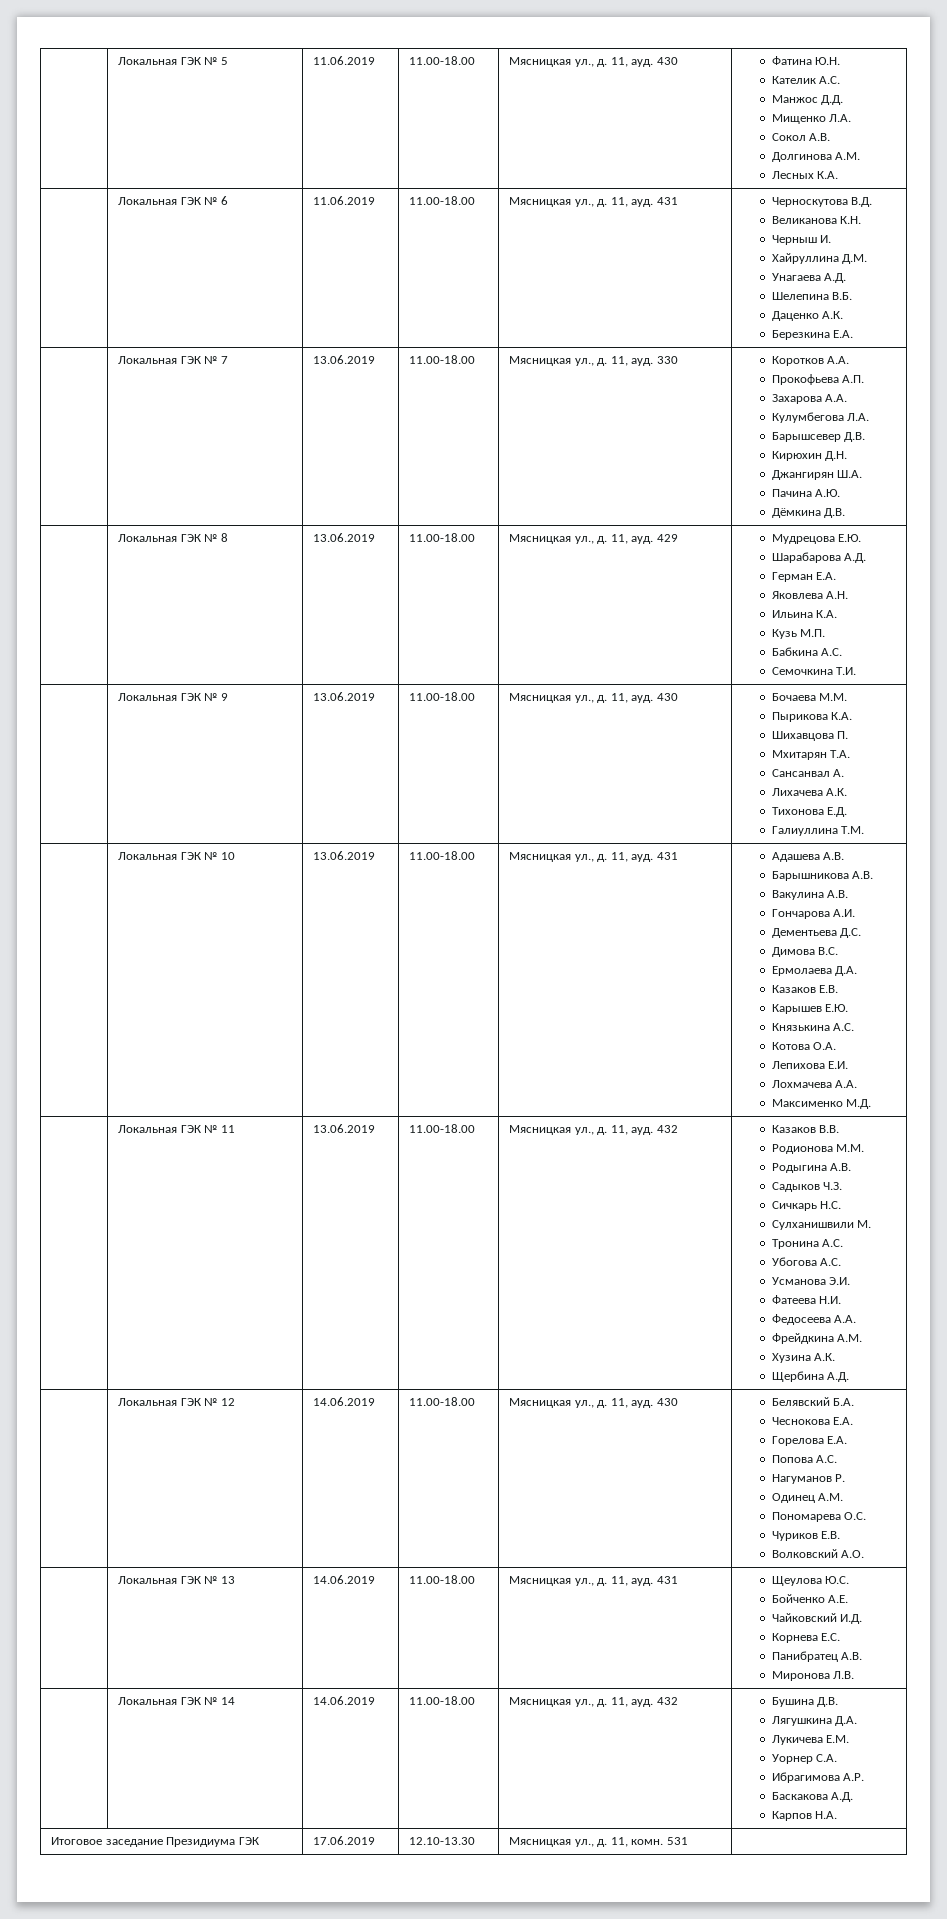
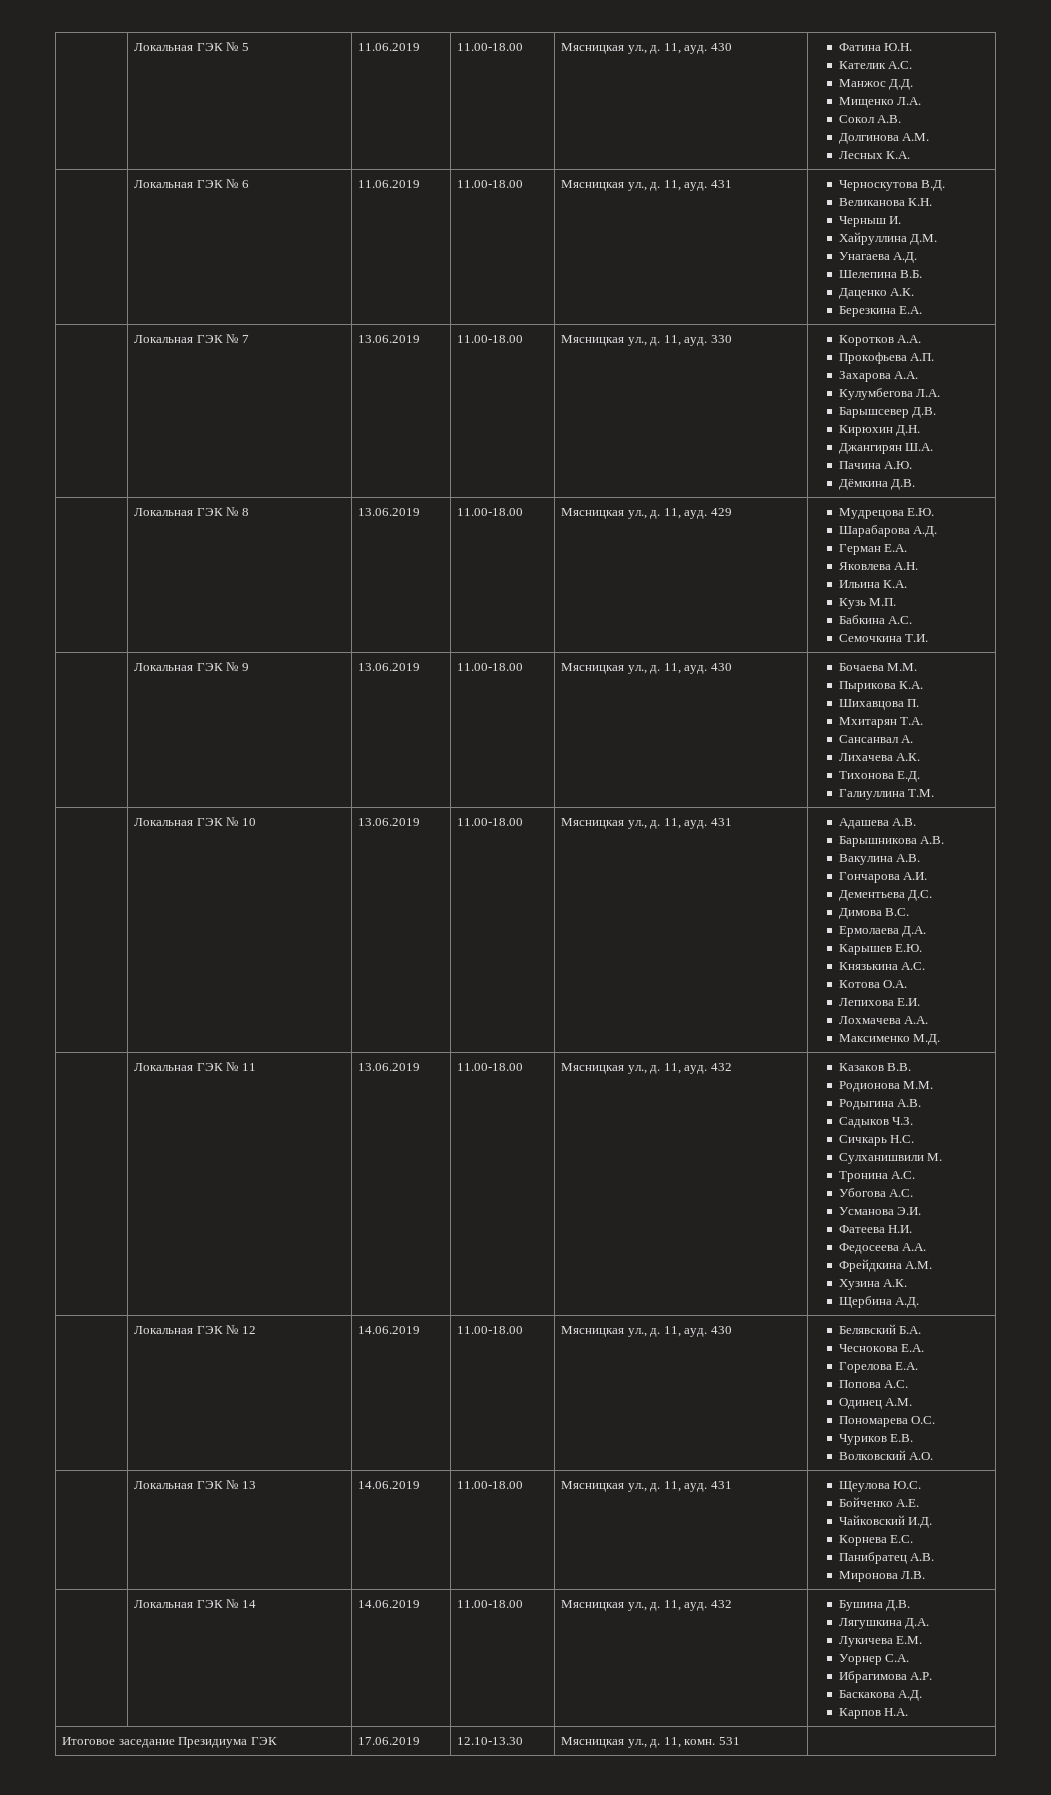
  | Локальная ГЭК № 10 | 13.06.2019 | 11.00-18.00 | Мясницкая ул., д. 11, ауд. 431 | Адашева А.В.
  Барышникова А.В.
  Вакулина А.В.
  Гончарова А.И.
  Дементьева Д.С.
  Димова В.С.
  Ермолаева Д.А.
- Казаков Е.В.
  | Локальная ГЭК № 12 | 14.06.2019 | 11.00-18.00 | Мясницкая ул., д. 11, ауд. 430 | Белявский Б.А.
  Чеснокова Е.А.
  Горелова Е.А.
  Попова А.С.
- Нагуманов Р.

